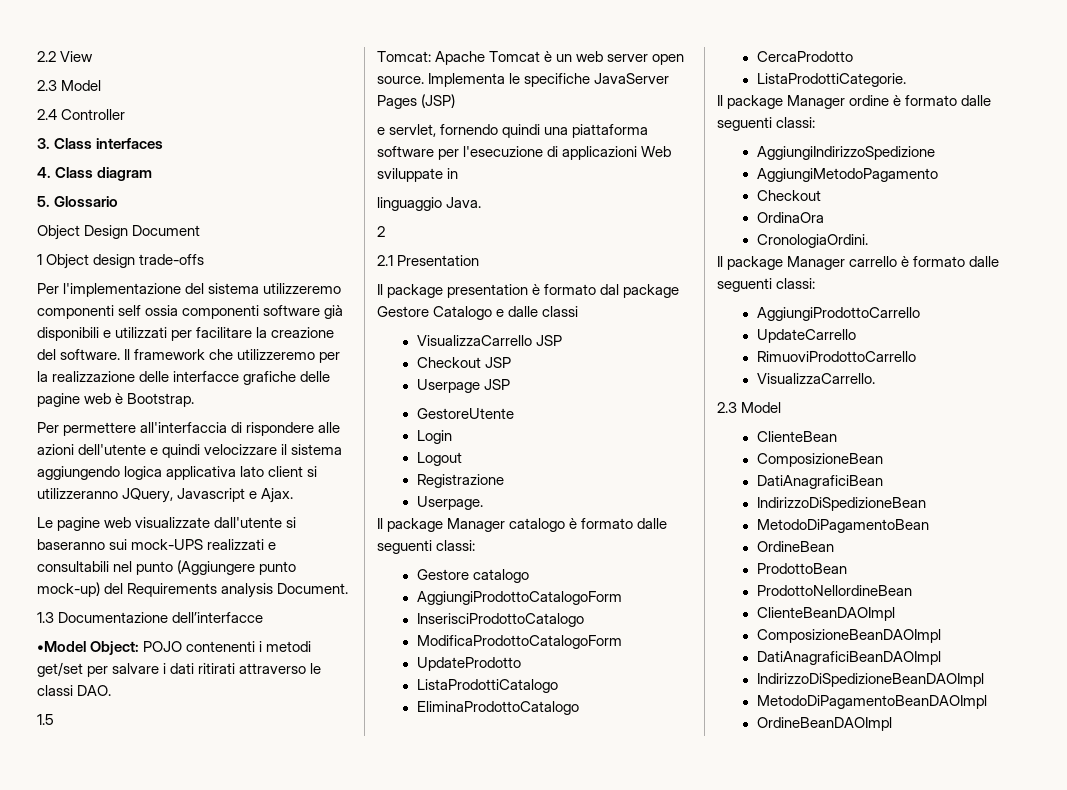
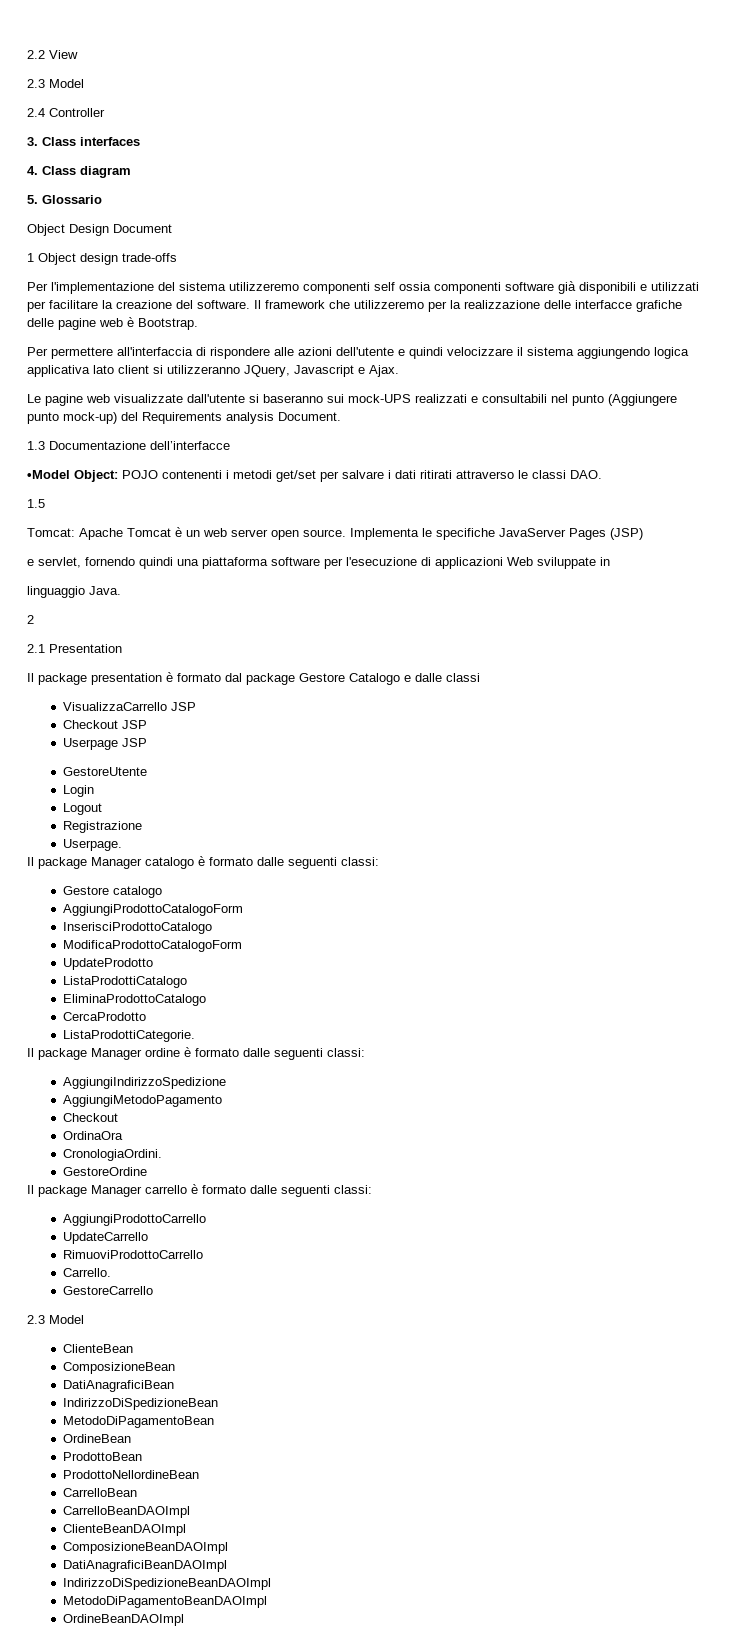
+ GestoreOrdine
- VisualizzaCarrello.
+ Carrello.
+ GestoreCarrello
+ CarrelloBean
+ CarrelloBeanDAOImpl

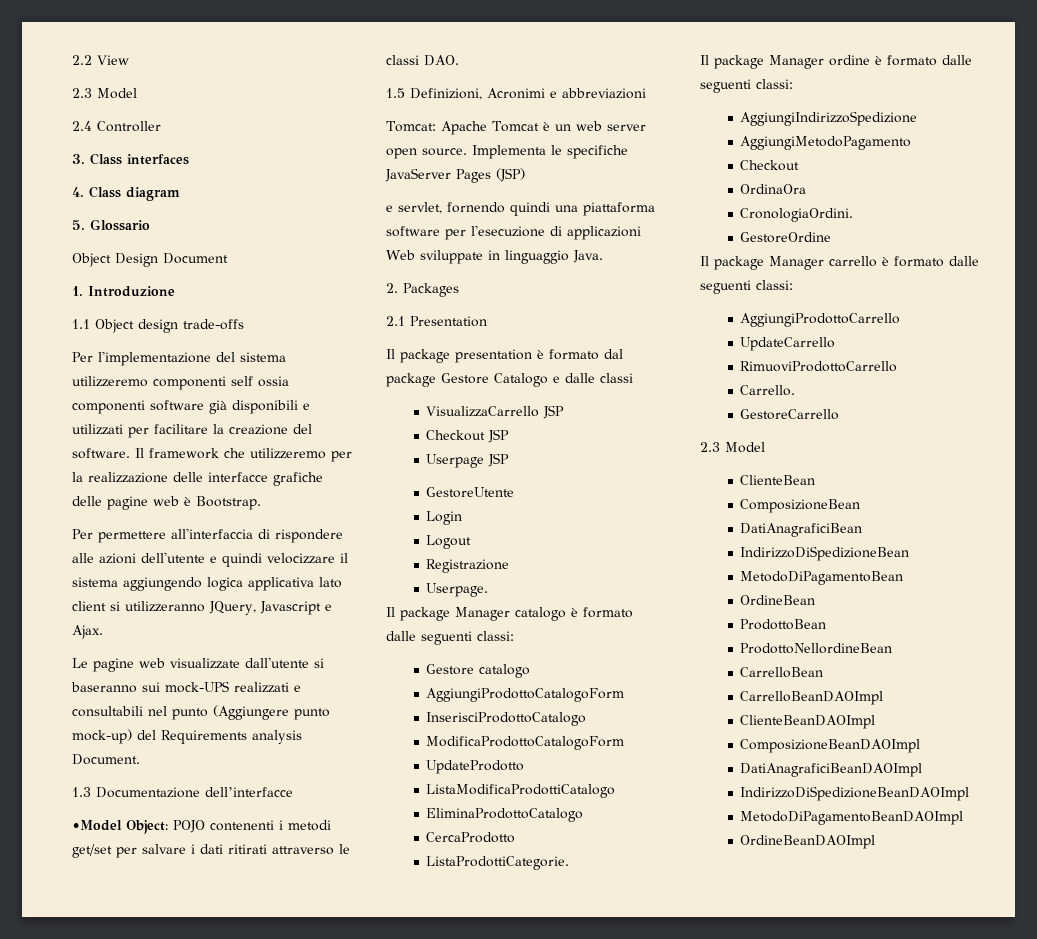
- 1 Object design trade-offs
+ 1. Introduzione
+ 1.1 Object design trade-offs
- 1.5
+ 1.5 Definizioni, Acronimi e abbreviazioni
- e servlet, fornendo quindi una piattaforma software per l'esecuzione di applicazioni Web sviluppate in
- linguaggio Java.
+ e servlet, fornendo quindi una piattaforma software per l'esecuzione di applicazioni Web sviluppate in linguaggio Java.
- 2
+ 2. Packages
- ListaProdottiCatalogo
+ ListaModificaProdottiCatalogo

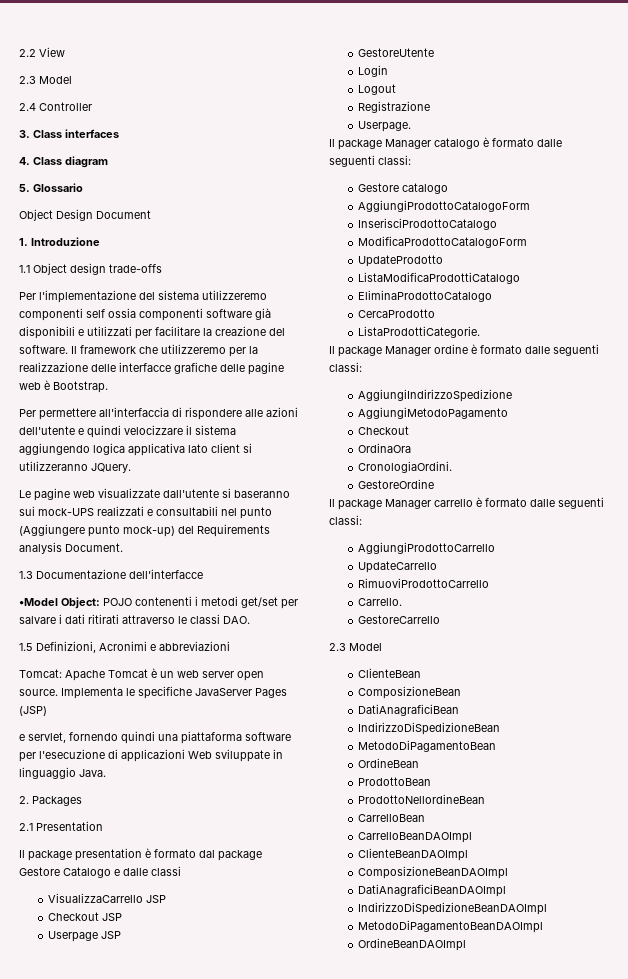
- Per permettere all'interfaccia di rispondere alle azioni dell'utente e quindi velocizzare il sistema aggiungendo logica applicativa lato client si utilizzeranno JQuery, Javascript e Ajax.
+ Per permettere all'interfaccia di rispondere alle azioni dell'utente e quindi velocizzare il sistema aggiungendo logica applicativa lato client si utilizzeranno JQuery.

